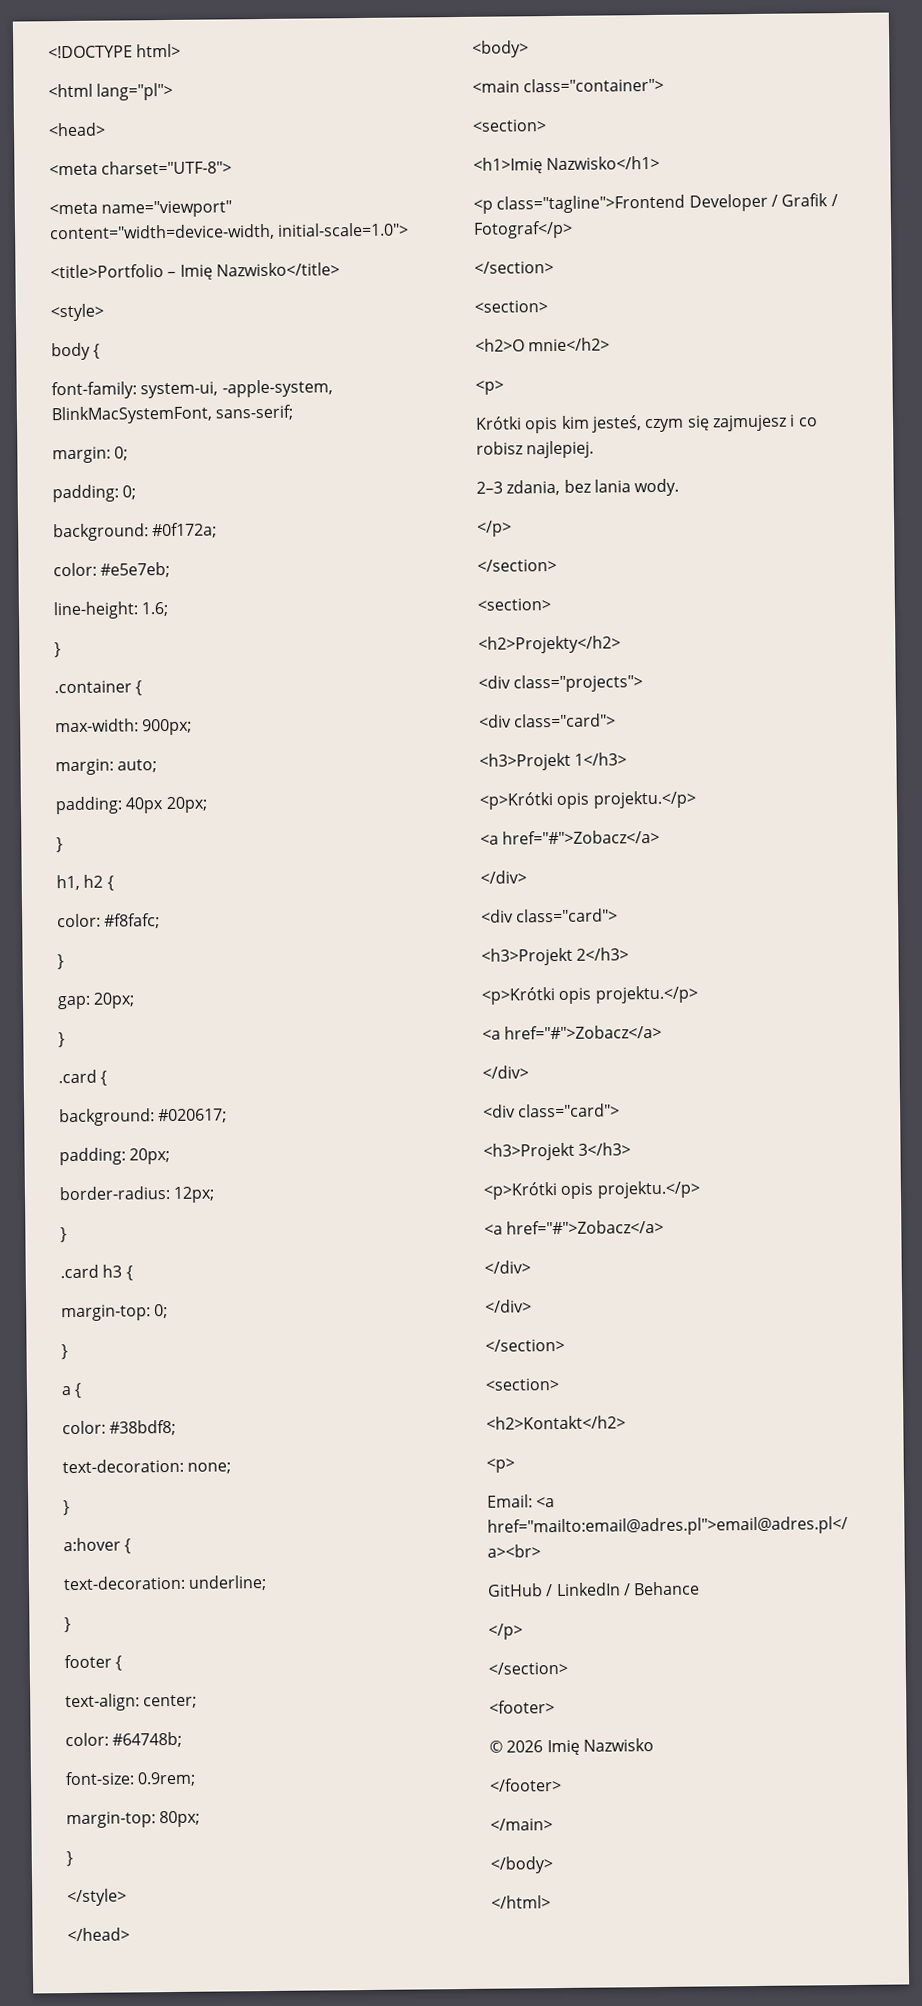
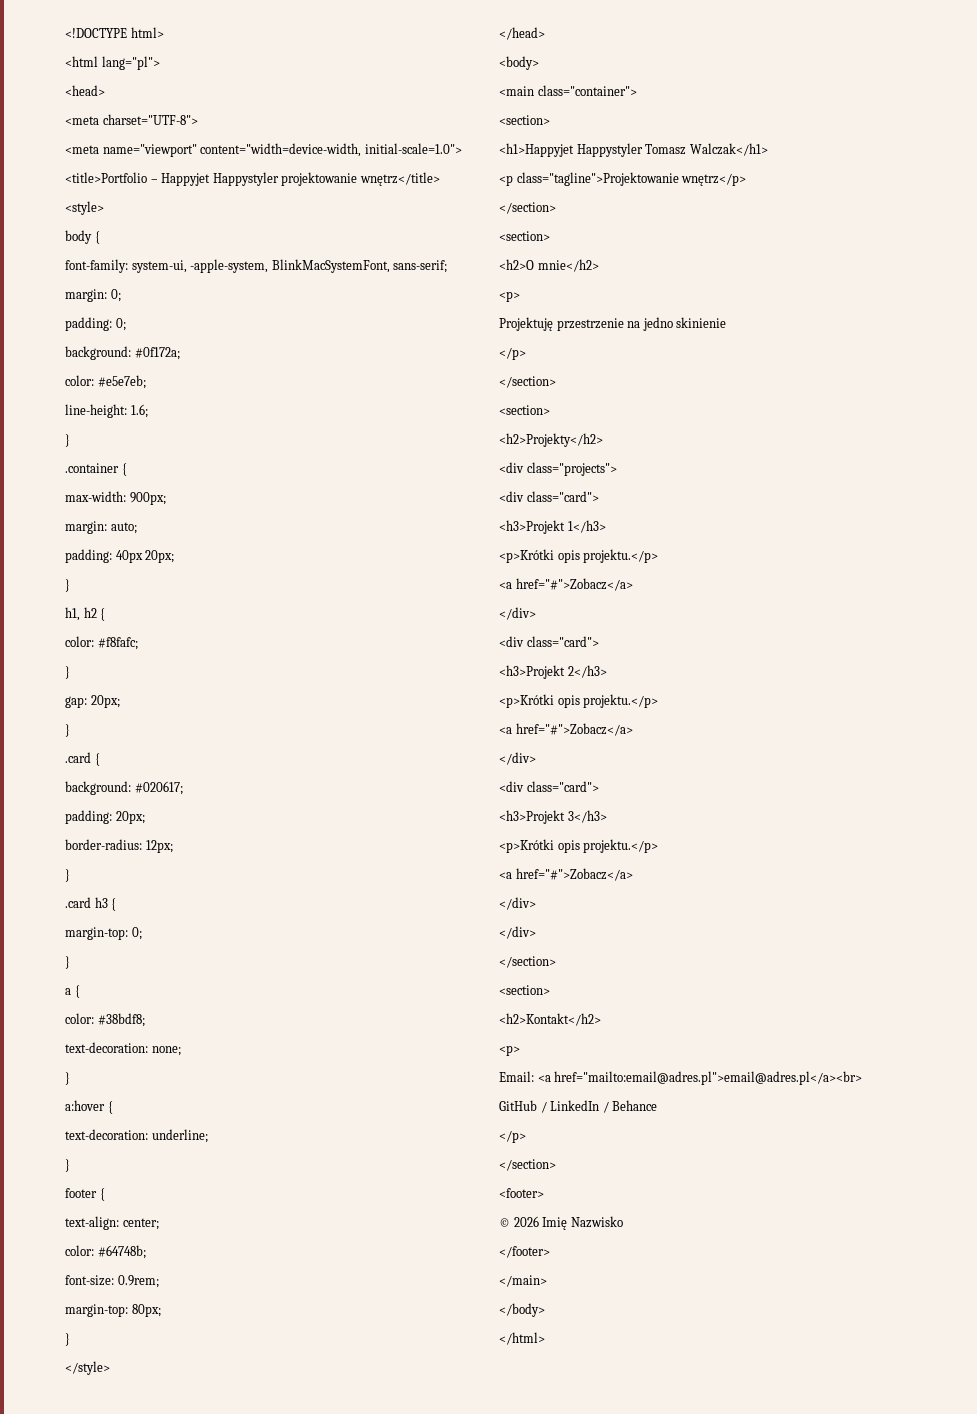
- <title>Portfolio – Imię Nazwisko</title>
+ <title>Portfolio – Happyjet Happystyler projektowanie wnętrz</title>
- <h1>Imię Nazwisko</h1>
- <p class="tagline">Frontend Developer / Grafik / Fotograf</p>
+ <h1>Happyjet Happystyler Tomasz Walczak</h1>
+ <p class="tagline">Projektowanie wnętrz</p>
- Krótki opis kim jesteś, czym się zajmujesz i co robisz najlepiej.
- 2–3 zdania, bez lania wody.
+ Projektuję przestrzenie na jedno skinienie

